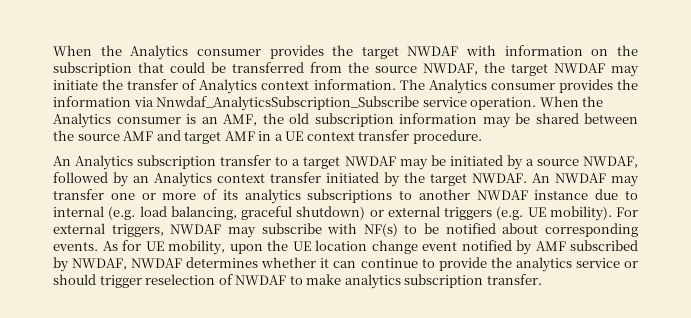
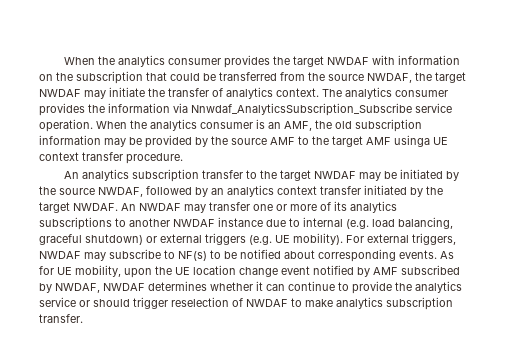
- When the Analytics consumer provides the target NWDAF with information on the subscription that could be transferred from the source NWDAF, the target NWDAF may initiate the transfer of Analytics context information. The Analytics consumer provides the information via Nnwdaf_AnalyticsSubscription_Subscribe service operation.
+ When the analytics consumer provides the target NWDAF with information on the subscription that could be transferred from the source NWDAF, the target NWDAF may initiate the transfer of analytics context. The analytics consumer provides the information via Nnwdaf_AnalyticsSubscription_Subscribe service operation.
- When the Analytics consumer is an AMF, the old subscription information may be shared between the source AMF and target AMF in a UE context transfer procedure.
+ When the analytics consumer is an AMF, the old subscription information may be provided by the source AMF to the target AMF usinga UE context transfer procedure.
- An Analytics subscription transfer to a target NWDAF may be initiated by a source NWDAF, followed by an Analytics context transfer initiated by the target NWDAF.
+ An analytics subscription transfer to the target NWDAF may be initiated by the source NWDAF, followed by an analytics context transfer initiated by the target NWDAF.
- For external triggers, NWDAF may subscribe with NF(s) to be notified about corresponding events.
+ For external triggers, NWDAF may subscribe to NF(s) to be notified about corresponding events.

